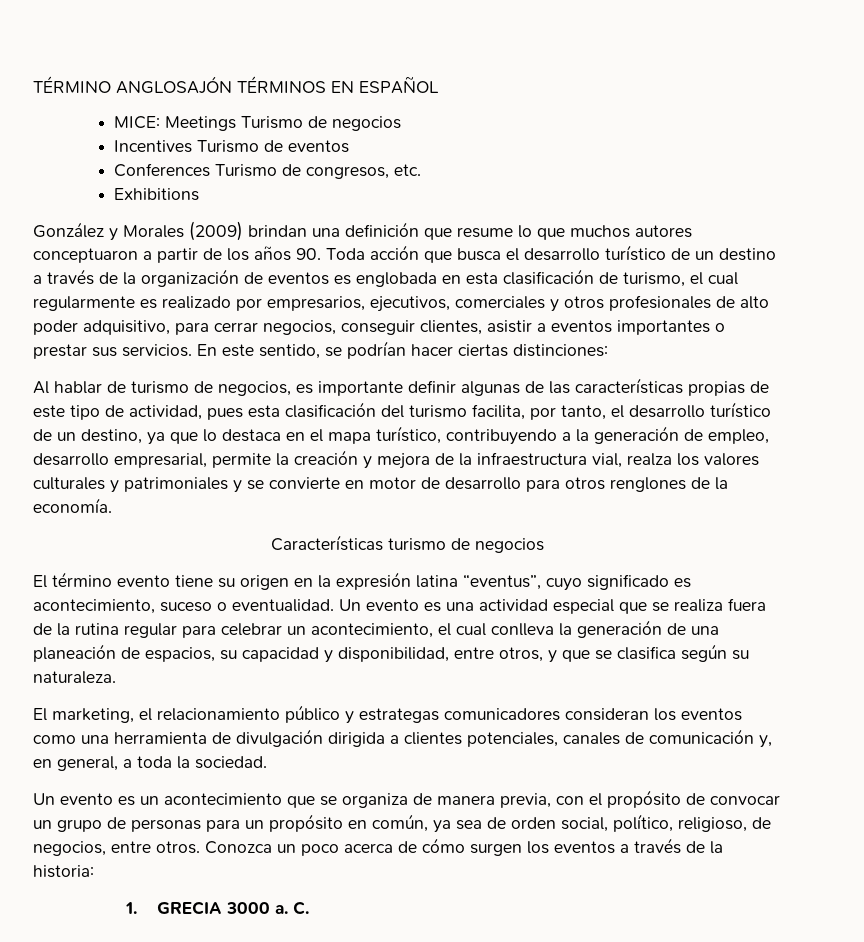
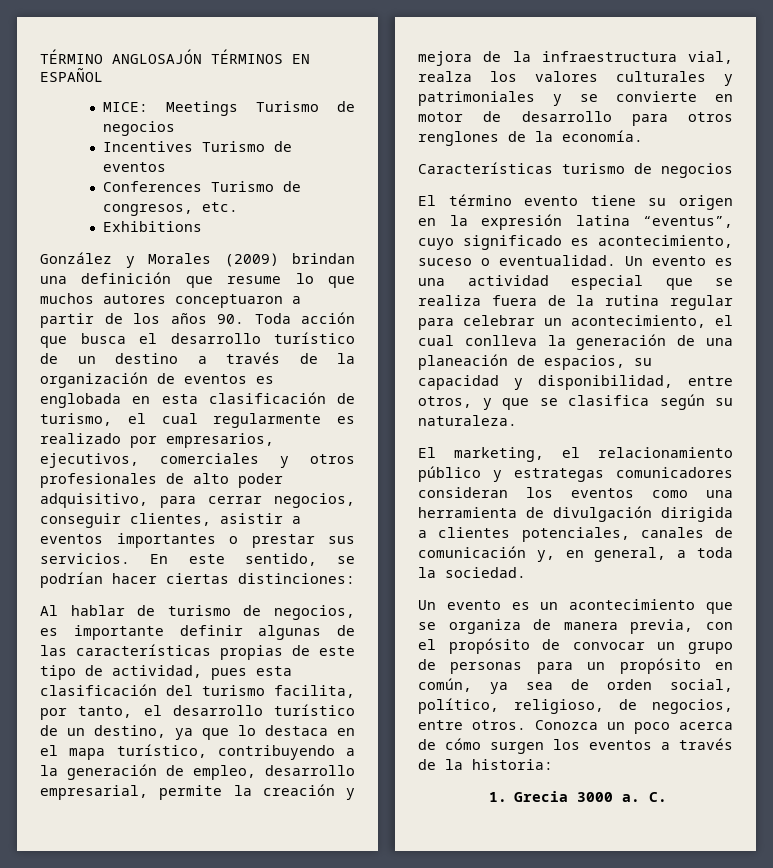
- 1. GRECIA 3000 a.
+ 1. Grecia 3000 a.

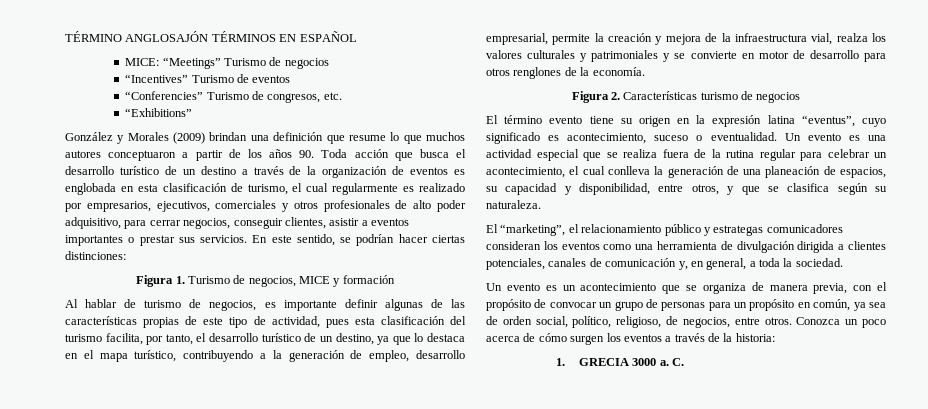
- MICE: Meetings Turismo de negocios
+ MICE: “Meetings” Turismo de negocios
- Incentives Turismo de eventos
+ “Incentives” Turismo de eventos
- Conferences Turismo de congresos, etc.
+ “Conferencies” Turismo de congresos, etc.
- Exhibitions
+ “Exhibitions”
+ Figura 1. Turismo de negocios, MICE y formación
- Características turismo de negocios
+ Figura 2. Características turismo de negocios
- El marketing, el relacionamiento público y estrategas comunicadores consideran los eventos como una herramienta de divulgación dirigida a clientes potenciales, canales de comunicación y, en general, a toda la sociedad.
+ El “marketing”, el relacionamiento público y estrategas comunicadores consideran los eventos como una herramienta de divulgación dirigida a clientes potenciales, canales de comunicación y, en general, a toda la sociedad.
- 1. Grecia 3000 a.
+ 1. GRECIA 3000 a.

